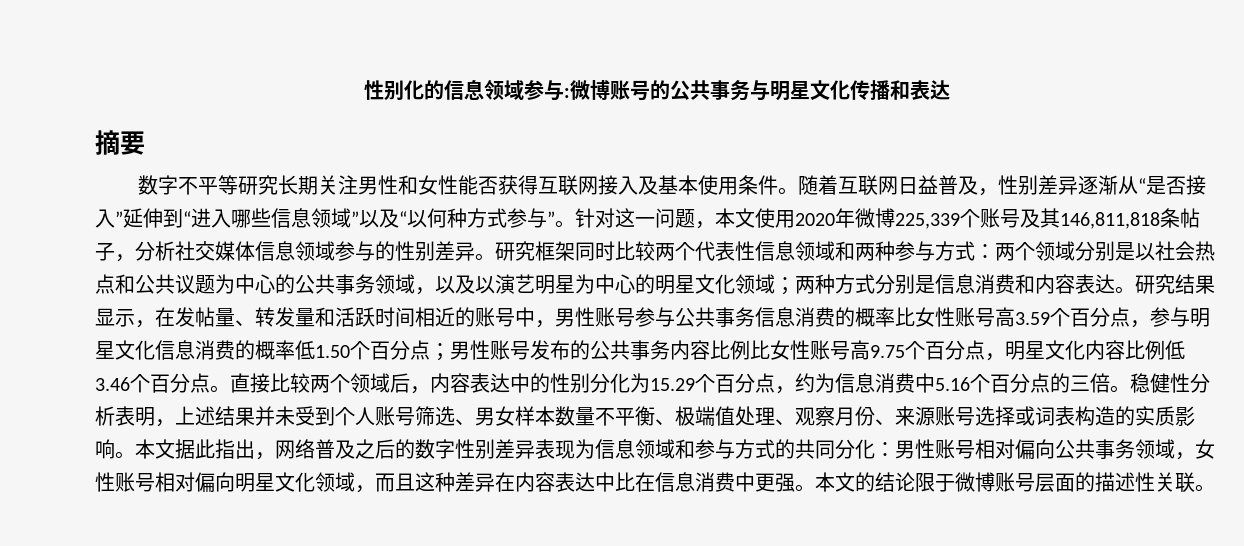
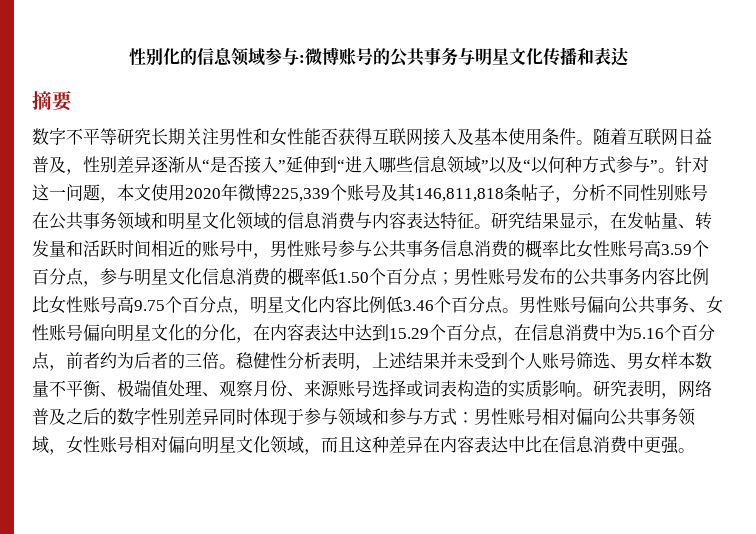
- 针对这一问题，本文使用2020年微博225,339个账号及其146,811,818条帖子，分析社交媒体信息领域参与的性别差异。研究框架同时比较两个代表性信息领域和两种参与方式：两个领域分别是以社会热点和公共议题为中心的公共事务领域，以及以演艺明星为中心的明星文化领域；两种方式分别是信息消费和内容表达。
+ 针对这一问题，本文使用2020年微博225,339个账号及其146,811,818条帖子，分析不同性别账号在公共事务领域和明星文化领域的信息消费与内容表达特征。
- 直接比较两个领域后，内容表达中的性别分化为15.29个百分点，约为信息消费中5.16个百分点的三倍。
+ 男性账号偏向公共事务、女性账号偏向明星文化的分化，在内容表达中达到15.29个百分点，在信息消费中为5.16个百分点，前者约为后者的三倍。
- 本文据此指出，网络普及之后的数字性别差异表现为信息领域和参与方式的共同分化：男性账号相对偏向公共事务领域，女性账号相对偏向明星文化领域，而且这种差异在内容表达中比在信息消费中更强。本文的结论限于微博账号层面的描述性关联。
+ 研究表明，网络普及之后的数字性别差异同时体现于参与领域和参与方式：男性账号相对偏向公共事务领域，女性账号相对偏向明星文化领域，而且这种差异在内容表达中比在信息消费中更强。

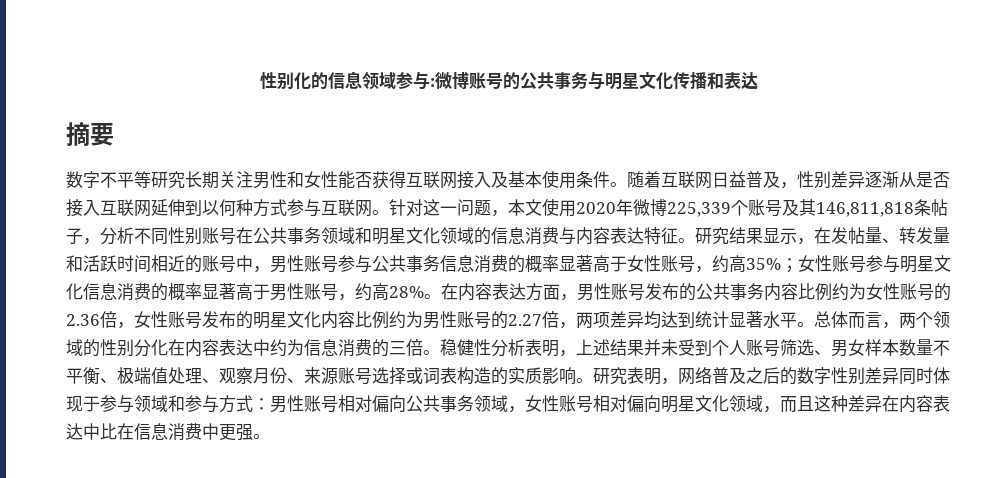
- 随着互联网日益普及，性别差异逐渐从“是否接入”延伸到“进入哪些信息领域”以及“以何种方式参与”。
+ 随着互联网日益普及，性别差异逐渐从是否接入互联网延伸到以何种方式参与互联网。
- 研究结果显示，在发帖量、转发量和活跃时间相近的账号中，男性账号参与公共事务信息消费的概率比女性账号高3.59个百分点，参与明星文化信息消费的概率低1.50个百分点；男性账号发布的公共事务内容比例比女性账号高9.75个百分点，明星文化内容比例低3.46个百分点。男性账号偏向公共事务、女性账号偏向明星文化的分化，在内容表达中达到15.29个百分点，在信息消费中为5.16个百分点，前者约为后者的三倍。
+ 研究结果显示，在发帖量、转发量和活跃时间相近的账号中，男性账号参与公共事务信息消费的概率显著高于女性账号，约高35%；女性账号参与明星文化信息消费的概率显著高于男性账号，约高28%。在内容表达方面，男性账号发布的公共事务内容比例约为女性账号的2.36倍，女性账号发布的明星文化内容比例约为男性账号的2.27倍，两项差异均达到统计显著水平。总体而言，两个领域的性别分化在内容表达中约为信息消费的三倍。

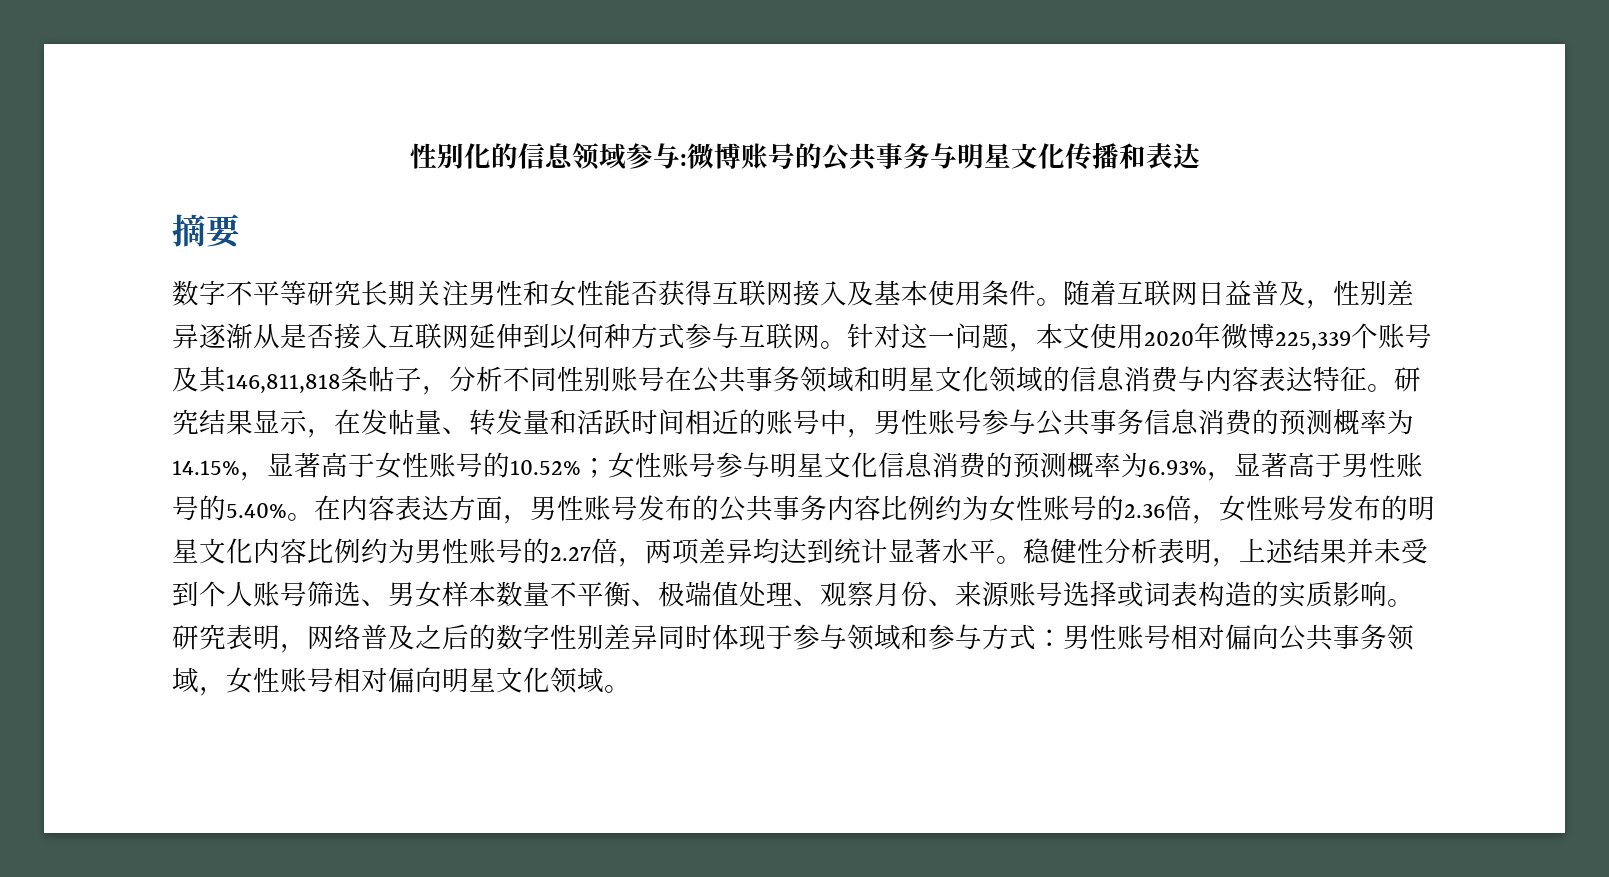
- 研究结果显示，在发帖量、转发量和活跃时间相近的账号中，男性账号参与公共事务信息消费的概率显著高于女性账号，约高35%；女性账号参与明星文化信息消费的概率显著高于男性账号，约高28%。
+ 研究结果显示，在发帖量、转发量和活跃时间相近的账号中，男性账号参与公共事务信息消费的预测概率为14.15%，显著高于女性账号的10.52%；女性账号参与明星文化信息消费的预测概率为6.93%，显著高于男性账号的5.40%。
- 总体而言，两个领域的性别分化在内容表达中约为信息消费的三倍。
- 研究表明，网络普及之后的数字性别差异同时体现于参与领域和参与方式：男性账号相对偏向公共事务领域，女性账号相对偏向明星文化领域，而且这种差异在内容表达中比在信息消费中更强。
+ 研究表明，网络普及之后的数字性别差异同时体现于参与领域和参与方式：男性账号相对偏向公共事务领域，女性账号相对偏向明星文化领域。

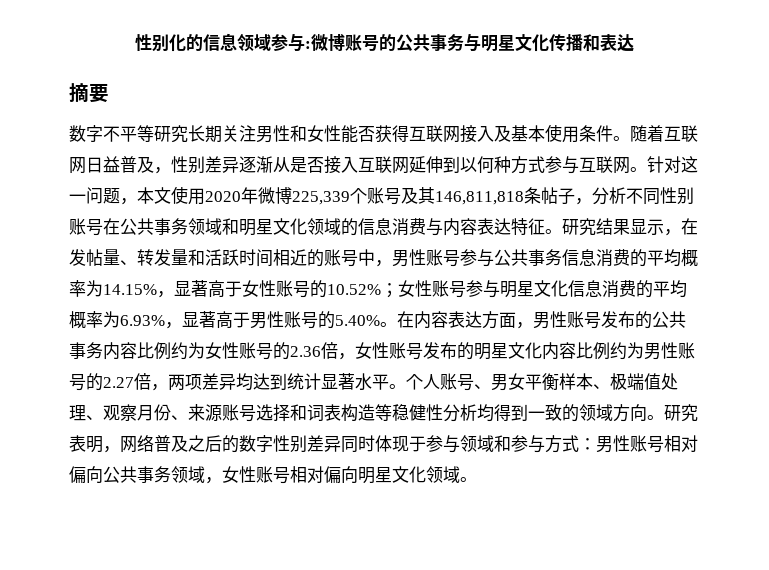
- 研究结果显示，在发帖量、转发量和活跃时间相近的账号中，男性账号参与公共事务信息消费的预测概率为14.15%，显著高于女性账号的10.52%；女性账号参与明星文化信息消费的预测概率为6.93%，显著高于男性账号的5.40%。
+ 研究结果显示，在发帖量、转发量和活跃时间相近的账号中，男性账号参与公共事务信息消费的平均概率为14.15%，显著高于女性账号的10.52%；女性账号参与明星文化信息消费的平均概率为6.93%，显著高于男性账号的5.40%。
- 稳健性分析表明，上述结果并未受到个人账号筛选、男女样本数量不平衡、极端值处理、观察月份、来源账号选择或词表构造的实质影响。
+ 个人账号、男女平衡样本、极端值处理、观察月份、来源账号选择和词表构造等稳健性分析均得到一致的领域方向。

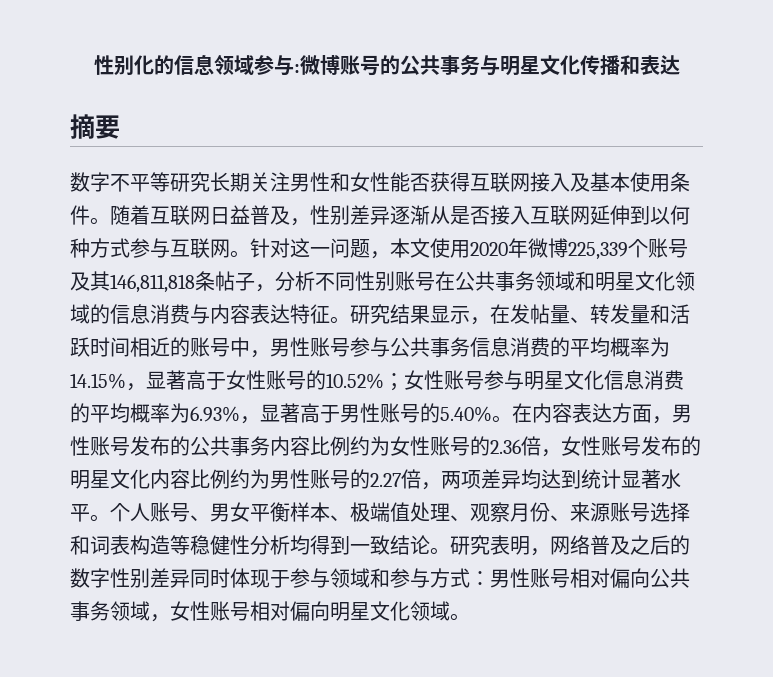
- 个人账号、男女平衡样本、极端值处理、观察月份、来源账号选择和词表构造等稳健性分析均得到一致的领域方向。
+ 个人账号、男女平衡样本、极端值处理、观察月份、来源账号选择和词表构造等稳健性分析均得到一致结论。

